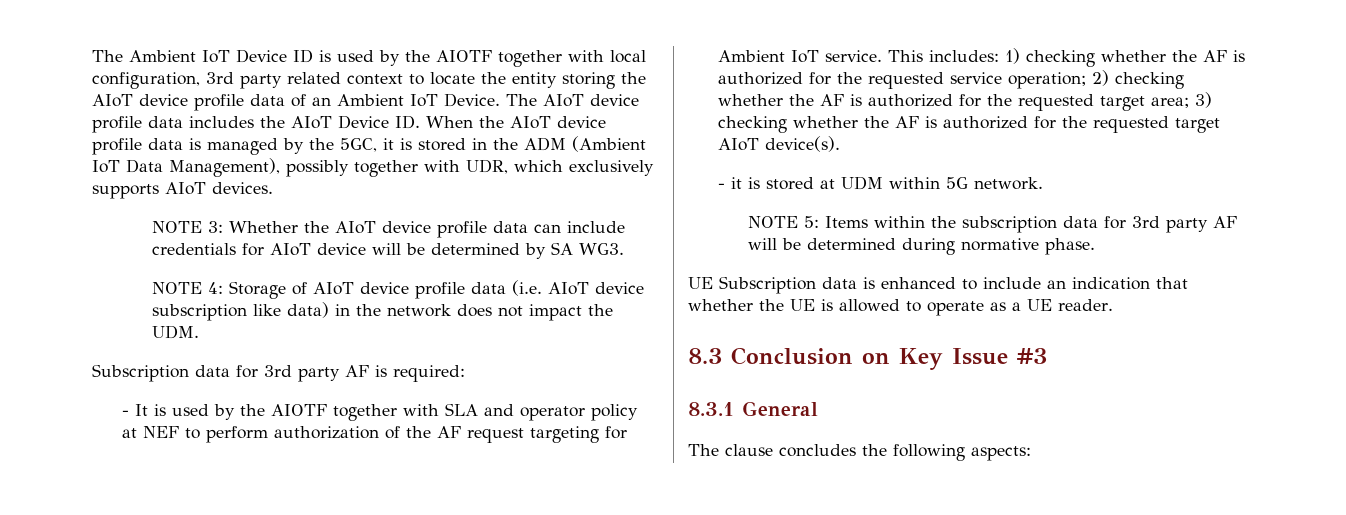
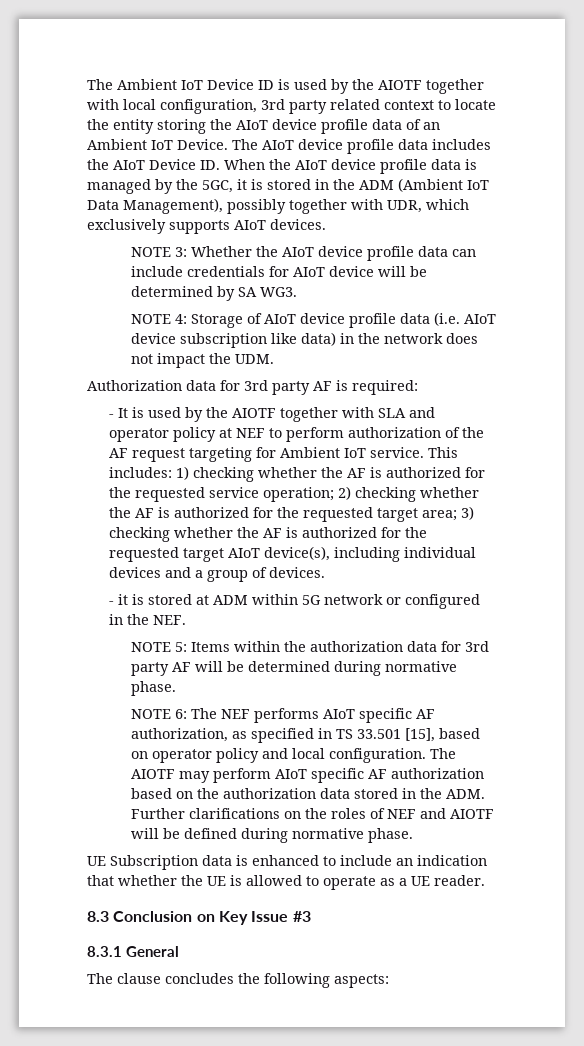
- Subscription data for 3rd party AF is required:
+ Authorization data for 3rd party AF is required:
- This includes: 1) checking whether the AF is authorized for the requested service operation; 2) checking whether the AF is authorized for the requested target area; 3) checking whether the AF is authorized for the requested target AIoT device(s).
+ This includes: 1) checking whether the AF is authorized for the requested service operation; 2) checking whether the AF is authorized for the requested target area; 3) checking whether the AF is authorized for the requested target AIoT device(s), including individual devices and a group of devices.
- - it is stored at UDM within 5G network.
+ - it is stored at ADM within 5G network or configured in the NEF.
- NOTE 5: Items within the subscription data for 3rd party AF will be determined during normative phase.
+ NOTE 5: Items within the authorization data for 3rd party AF will be determined during normative phase.
+ NOTE 6: The NEF performs AIoT specific AF authorization, as specified in TS 33.501 [15], based on operator policy and local configuration. The AIOTF may perform AIoT specific AF authorization based on the authorization data stored in the ADM. Further clarifications on the roles of NEF and AIOTF will be defined during normative phase.

